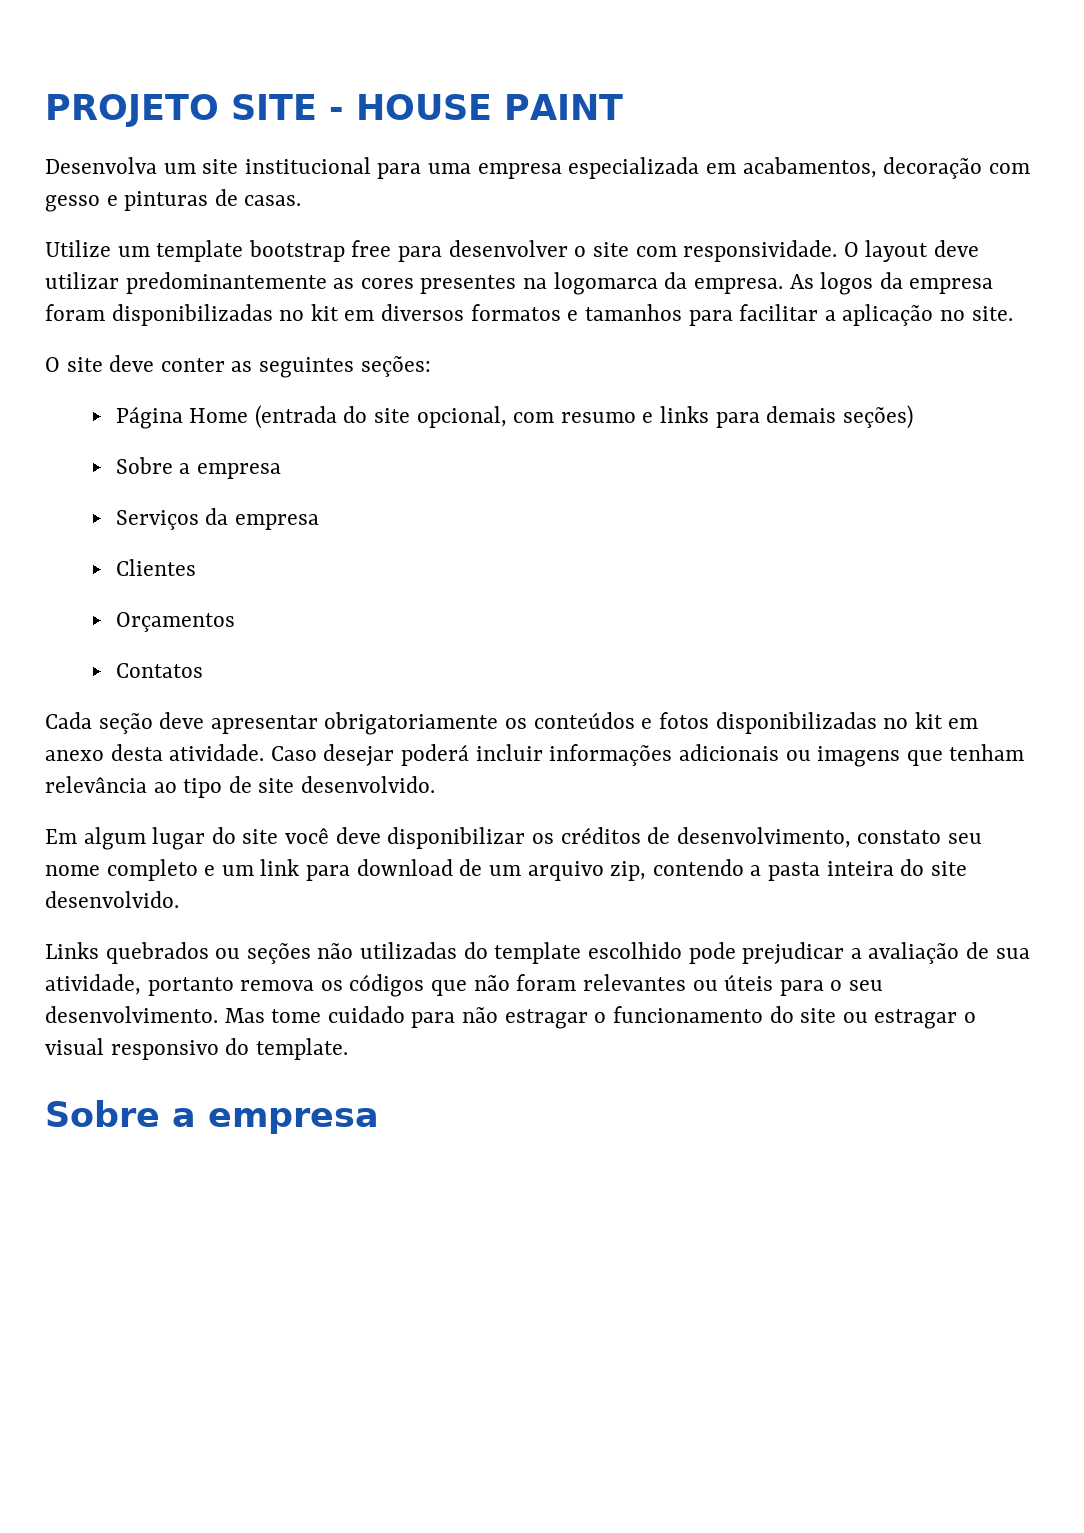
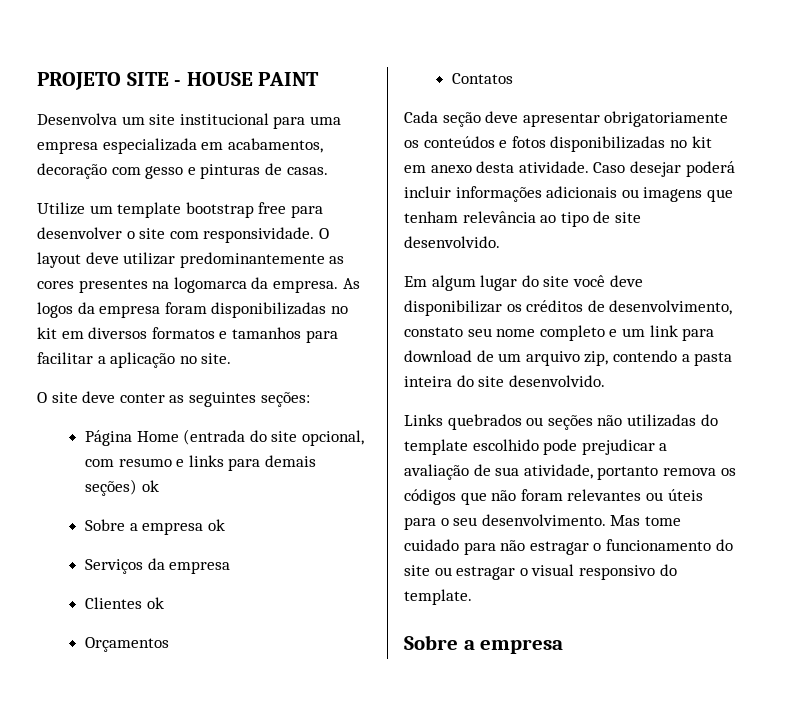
- Página Home (entrada do site opcional, com resumo e links para demais seções)
- Sobre a empresa
+ Página Home (entrada do site opcional, com resumo e links para demais seções) ok
+ Sobre a empresa ok
- Clientes
+ Clientes ok

